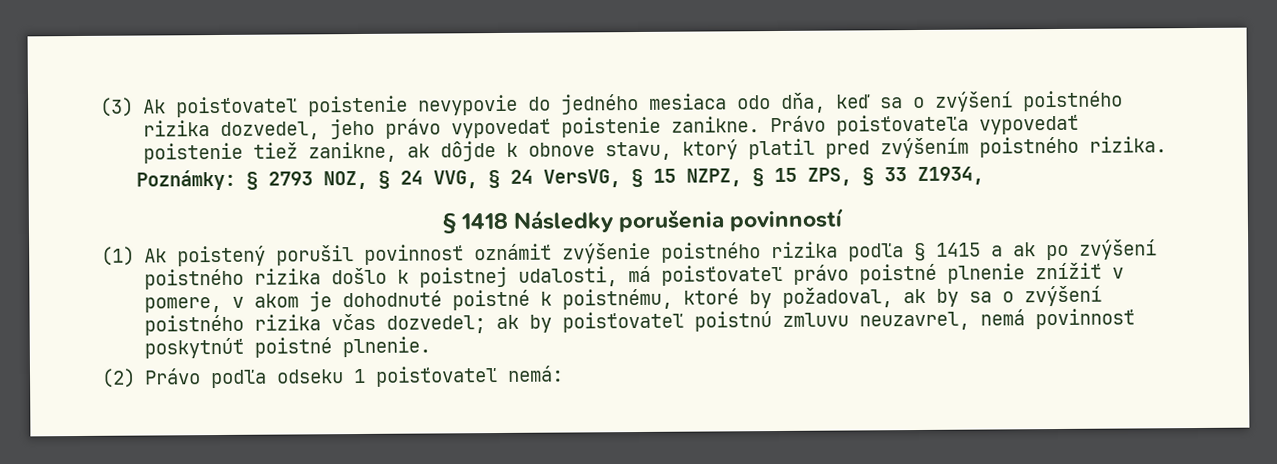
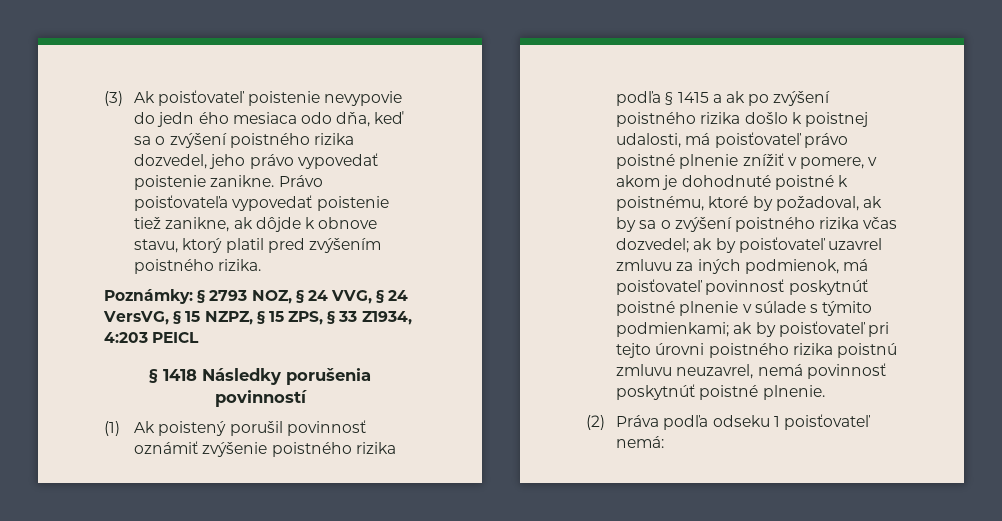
- (3) Ak poisťovateľ poistenie nevypovie do jedného mesiaca odo dňa, keď sa o zvýšení poistného rizika dozvedel, jeho právo vypovedať poistenie zanikne.
+ (3) Ak poisťovateľ poistenie nevypovie do jedn ého mesiaca odo dňa, keď sa o zvýšení poistného rizika dozvedel, jeho právo vypovedať poistenie zanikne.
- Poznámky: § 2793 NOZ, § 24 VVG, § 24 VersVG, § 15 NZPZ, § 15 ZPS, § 33 Z1934,
+ Poznámky: § 2793 NOZ, § 24 VVG, § 24 VersVG, § 15 NZPZ, § 15 ZPS, § 33 Z1934, 4:203 PEICL
- (1) Ak poistený porušil povinnosť oznámiť zvýšenie poistného rizika podľa § 1415 a ak po zvýšení poistného rizika došlo k poistnej udalosti, má poisťovateľ právo poistné plnenie znížiť v pomere, v akom je dohodnuté poistné k poistnému, ktoré by požadoval, ak by sa o zvýšení poistného rizika včas dozvedel; ak by poisťovateľ poistnú zmluvu neuzavrel, nemá povinnosť poskytnúť poistné plnenie.
+ (1) Ak poistený porušil povinnosť oznámiť zvýšenie poistného rizika podľa § 1415 a ak po zvýšení poistného rizika došlo k poistnej udalosti, má poisťovateľ právo poistné plnenie znížiť v pomere, v akom je dohodnuté poistné k poistnému, ktoré by požadoval, ak by sa o zvýšení poistného rizika včas dozvedel; ak by poisťovateľ uzavrel zmluvu za iných podmienok, má poisťovateľ povinnosť poskytnúť poistné plnenie v súlade s týmito podmienkami; ak by poisťovateľ pri tejto úrovni poistného rizika poistnú zmluvu neuzavrel, nemá povinnosť poskytnúť poistné plnenie.
- (2) Právo podľa odseku 1 poisťovateľ nemá:
+ (2) Práva podľa odseku 1 poisťovateľ nemá:

